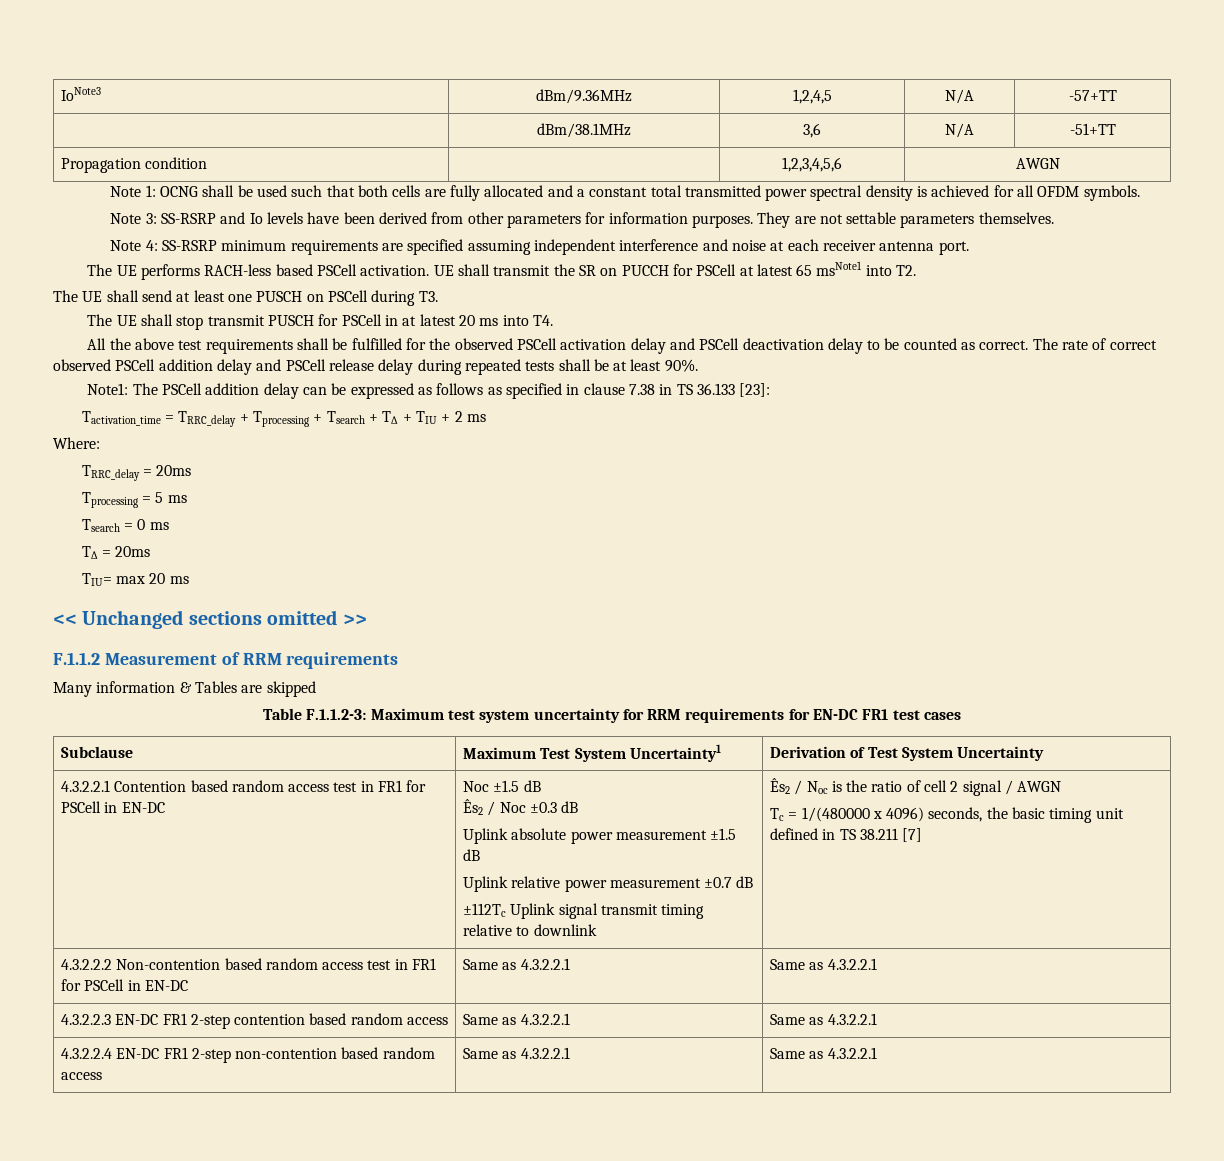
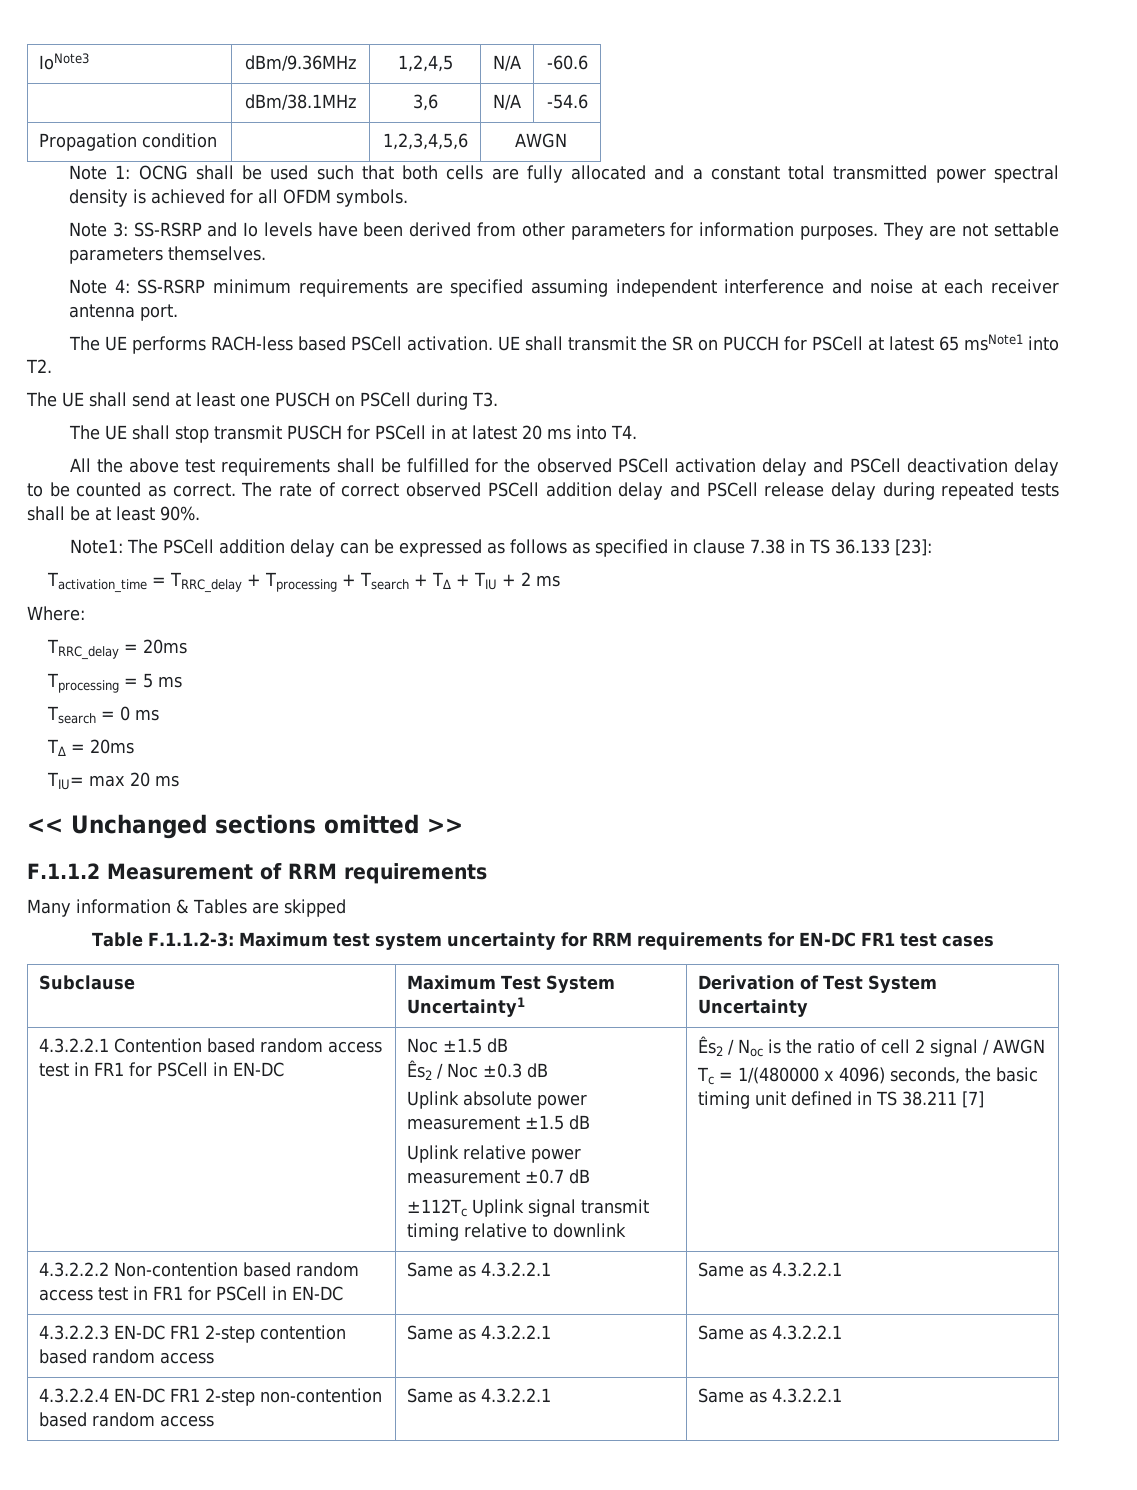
- IoNote3 | dBm/9.36MHz | 1,2,4,5 | N/A | -57+TT
+ IoNote3 | dBm/9.36MHz | 1,2,4,5 | N/A | -60.6
- | dBm/38.1MHz | 3,6 | N/A | -51+TT
+ | dBm/38.1MHz | 3,6 | N/A | -54.6

